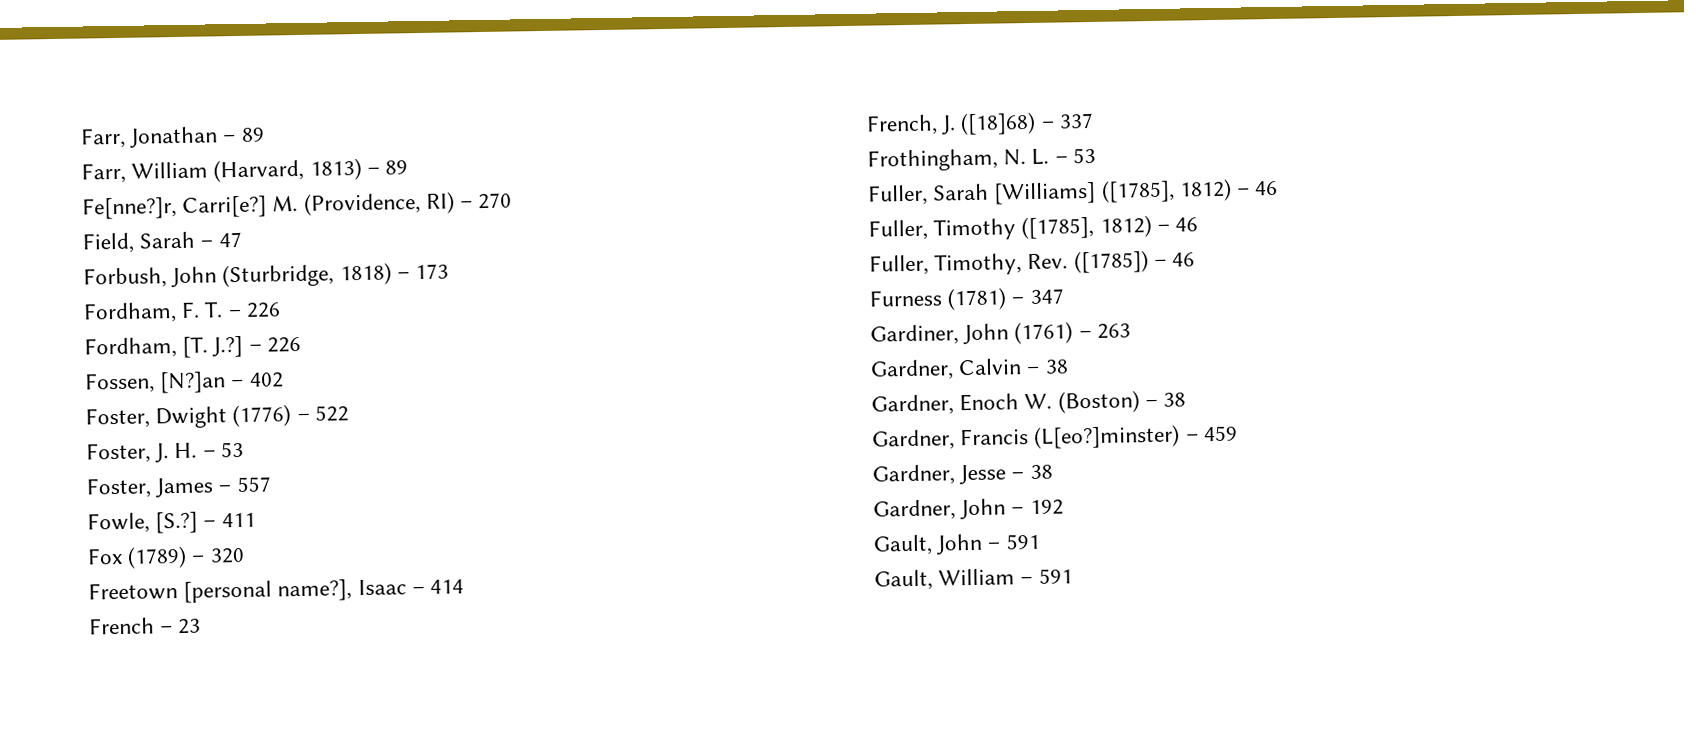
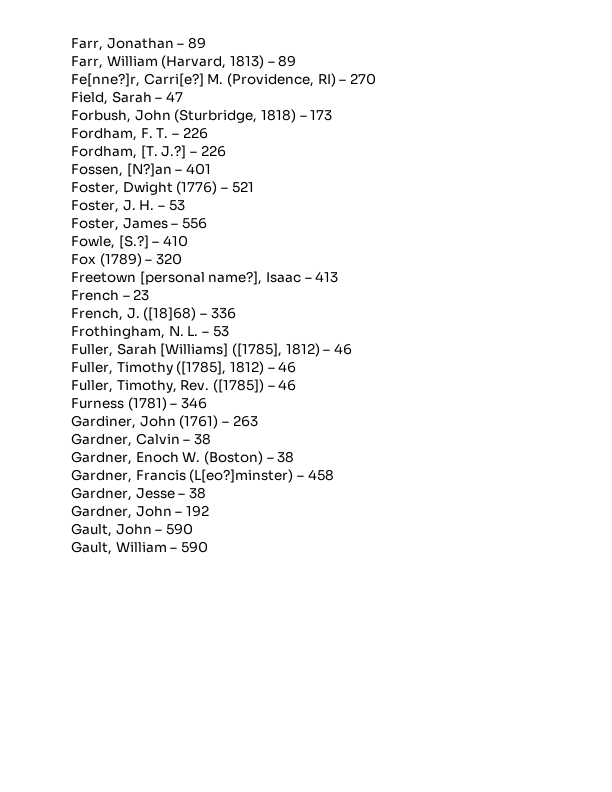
- Fossen, [N?]an – 402
+ Fossen, [N?]an – 401
- Foster, Dwight (1776) – 522
+ Foster, Dwight (1776) – 521
- Foster, James – 557
+ Foster, James – 556
- – 411
+ – 410
- Freetown [personal name?], Isaac – 414
+ Freetown [personal name?], Isaac – 413
- French, J. ([18]68) – 337
+ French, J. ([18]68) – 336
- Furness (1781) – 347
+ Furness (1781) – 346
- Gardner, Francis (L[eo?]minster) – 459
+ Gardner, Francis (L[eo?]minster) – 458
- Gault, John – 591
+ Gault, John – 590
- Gault, William – 591
+ Gault, William – 590

